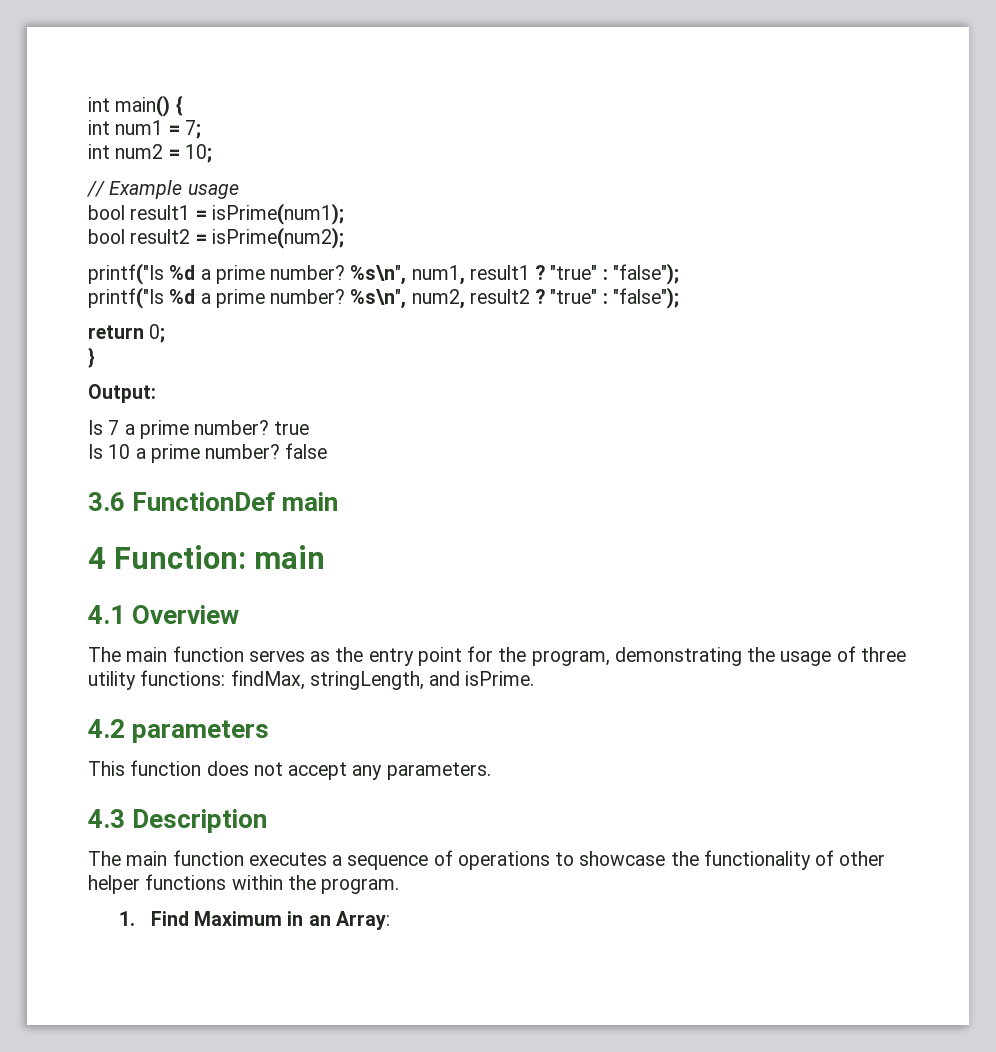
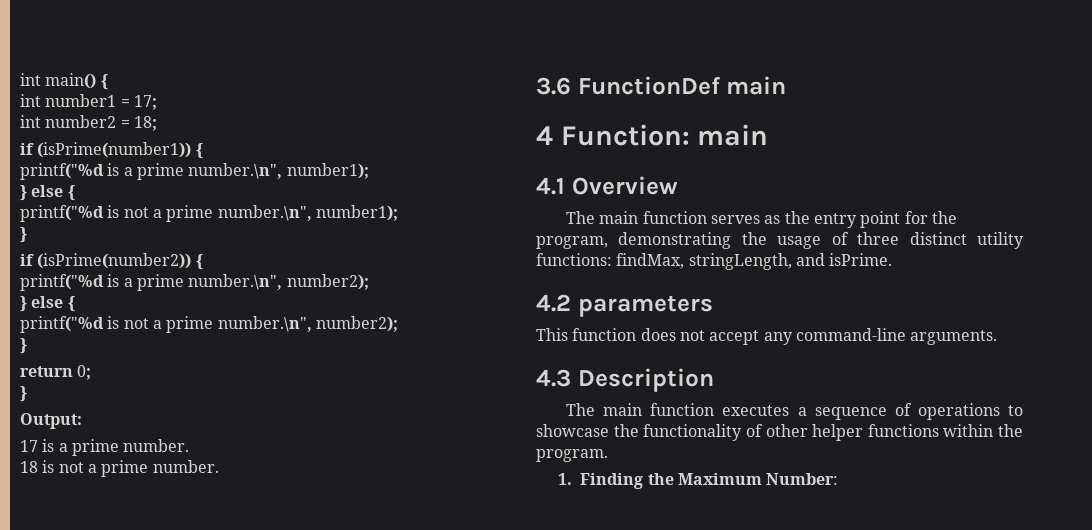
- int num1 = 7;
- int num2 = 10;
- // Example usage
- bool result1 = isPrime(num1);
- bool result2 = isPrime(num2);
- printf("Is %d a prime number? %s\n", num1, result1 ? "true" : "false");
- printf("Is %d a prime number? %s\n", num2, result2 ? "true" : "false");
+ int number1 = 17;
+ int number2 = 18;
+ if (isPrime(number1)) {
+ printf("%d is a prime number.\n", number1);
+ } else {
+ printf("%d is not a prime number.\n", number1);
+ }
+ if (isPrime(number2)) {
+ printf("%d is a prime number.\n", number2);
+ } else {
+ printf("%d is not a prime number.\n", number2);
+ }
  return 0;
  }
  Output:
- Is 7 a prime number? true
- Is 10 a prime number? false
+ 17 is a prime number.
+ 18 is not a prime number.
- The main function serves as the entry point for the program, demonstrating the usage of three utility functions: findMax, stringLength, and isPrime.
+ The main function serves as the entry point for the program, demonstrating the usage of three distinct utility functions: findMax, stringLength, and isPrime.
- This function does not accept any parameters.
+ This function does not accept any command-line arguments.
- 1. Find Maximum in an Array:
+ 1. Finding the Maximum Number:

